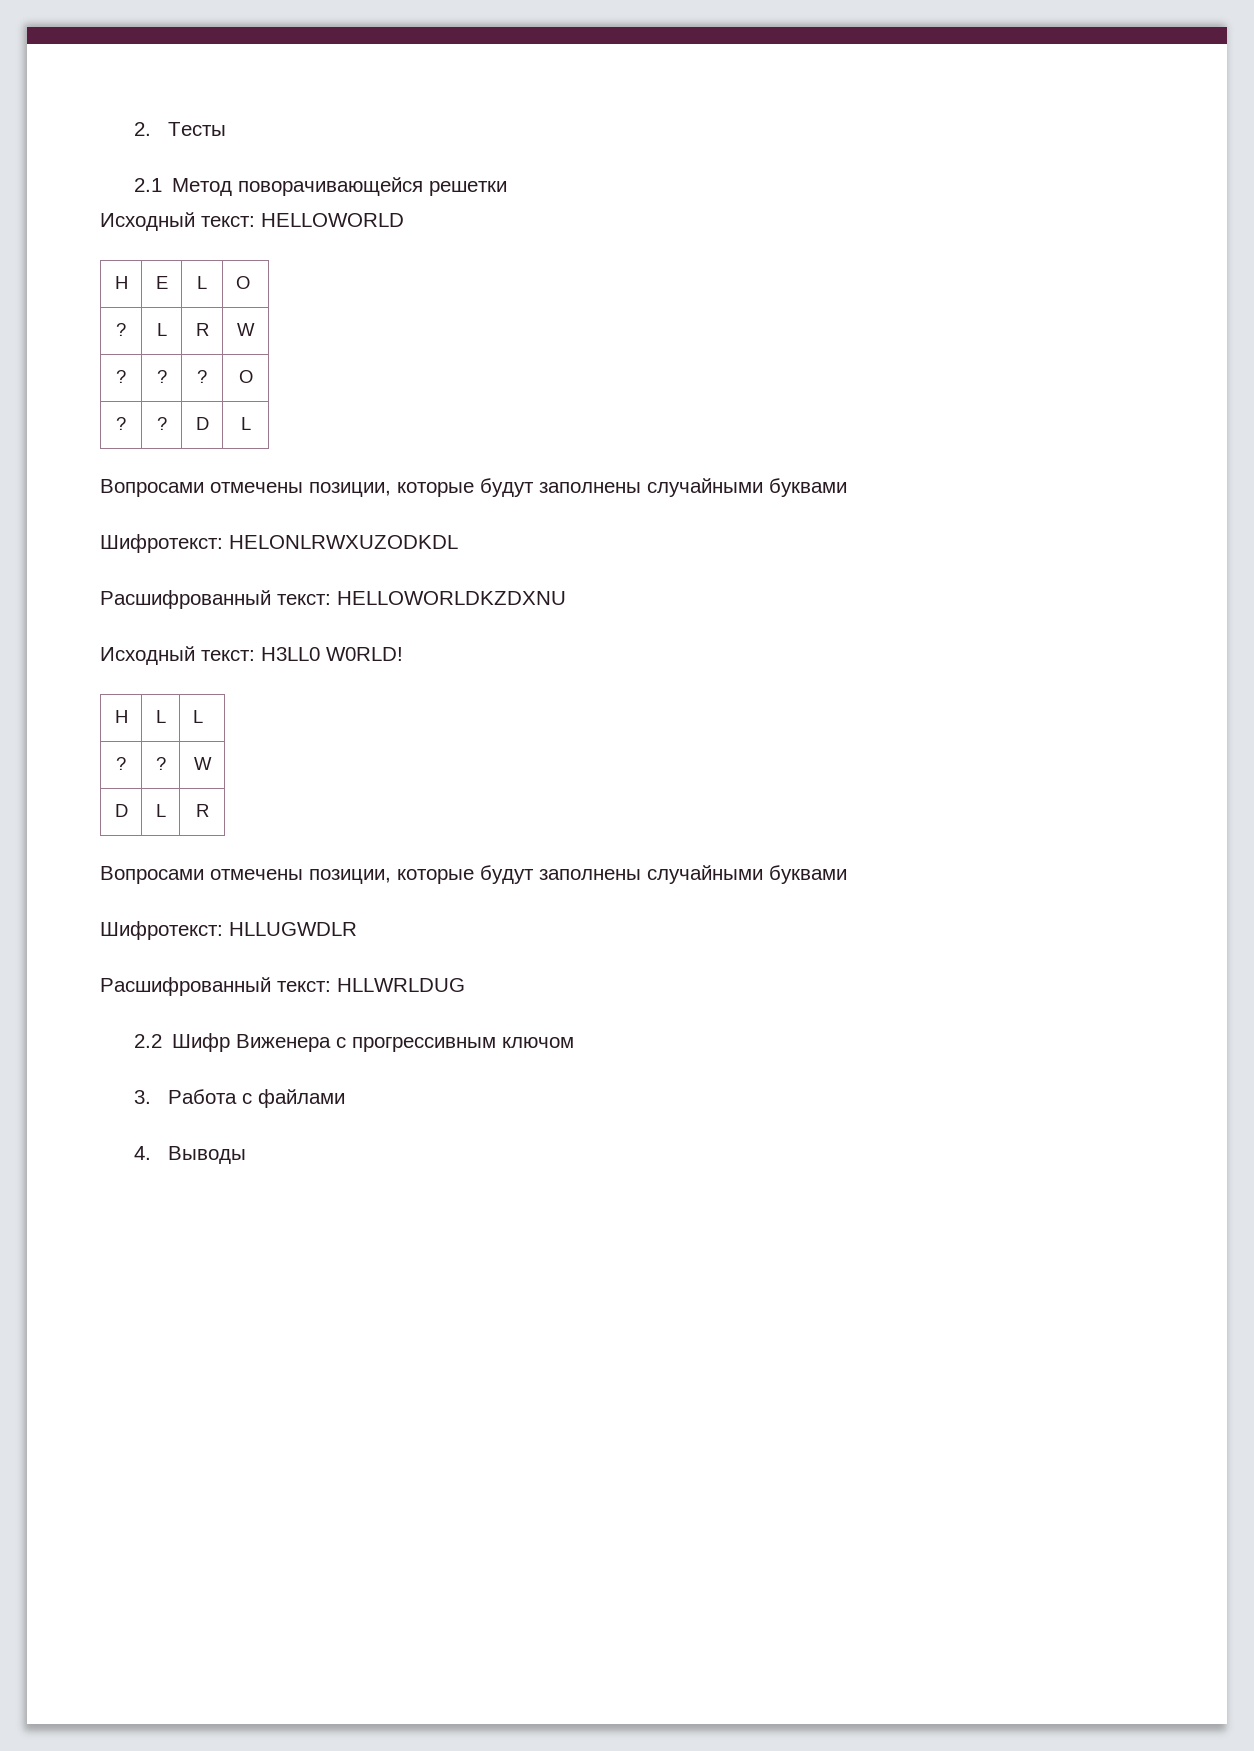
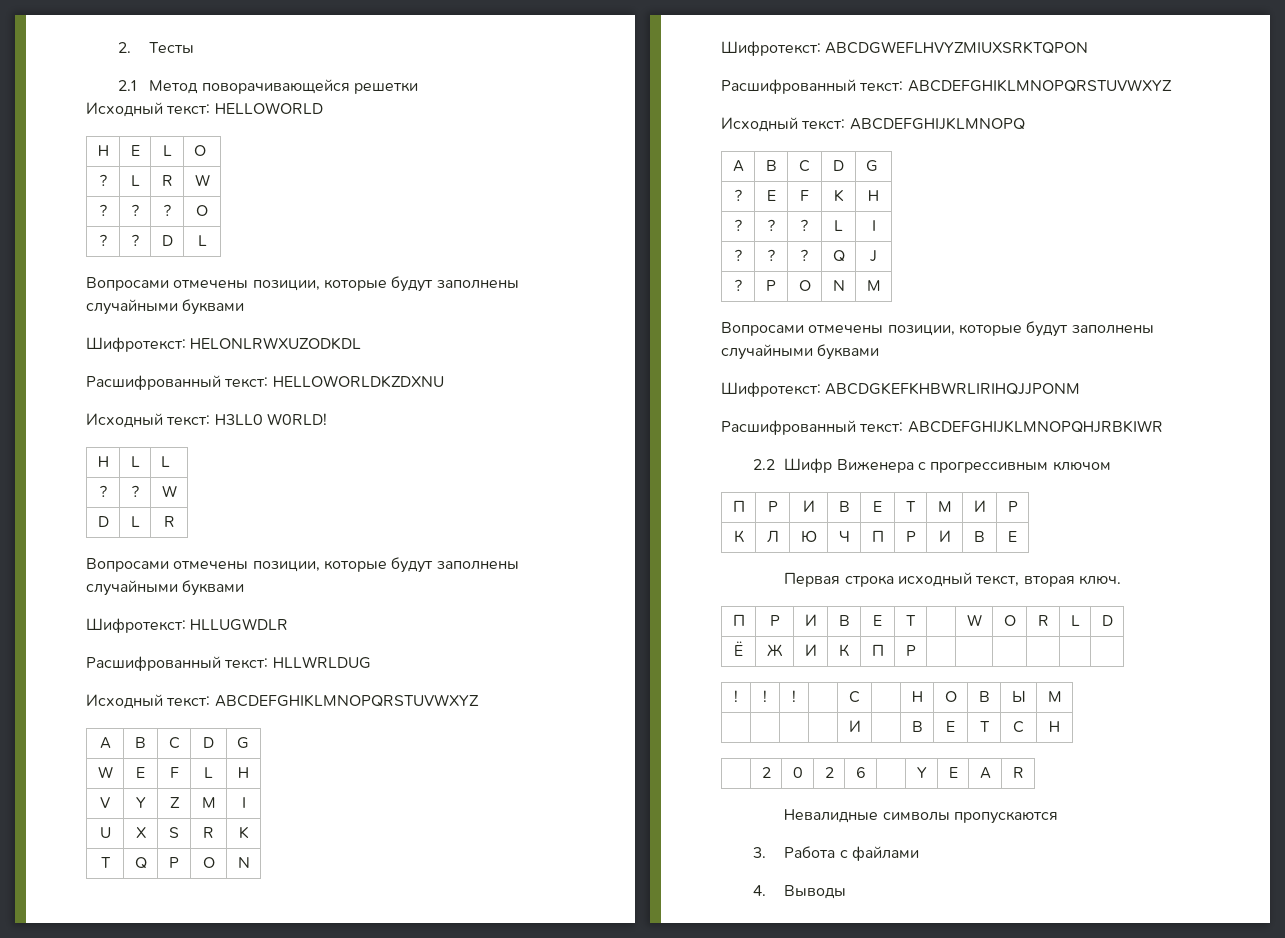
+ Исходный текст: ABCDEFGHIKLMNOPQRSTUVWXYZ
+ A | B | C | D | G
+ W | E | F | L | H
+ V | Y | Z | M | I
+ U | X | S | R | K
+ T | Q | P | O | N
+ Шифротекст: ABCDGWEFLHVYZMIUXSRKTQPON
+ Расшифрованный текст: ABCDEFGHIKLMNOPQRSTUVWXYZ
+ Исходный текст: ABCDEFGHIJKLMNOPQ
+ A | B | C | D | G
+ ? | E | F | K | H
+ ? | ? | ? | L | I
+ ? | ? | ? | Q | J
+ ? | P | O | N | M
+ Вопросами отмечены позиции, которые будут заполнены случайными буквами
+ Шифротекст: ABCDGKEFKHBWRLIRIHQJJPONM
+ Расшифрованный текст: ABCDEFGHIJKLMNOPQHJRBKIWR
+ П | Р | И | В | Е | Т | М | И | Р
+ К | Л | Ю | Ч | П | Р | И | В | Е
+ Первая строка исходный текст, вторая ключ.
+ П | Р | И | В | Е | Т | | W | O | R | L | D
+ Ё | Ж | И | К | П | Р | | | | | |
+ ! | ! | ! | | С | | Н | О | В | Ы | М
+ | | | | И | | В | Е | Т | С | Н
+ | 2 | 0 | 2 | 6 | | Y | E | A | R
+ Невалидные символы пропускаются

